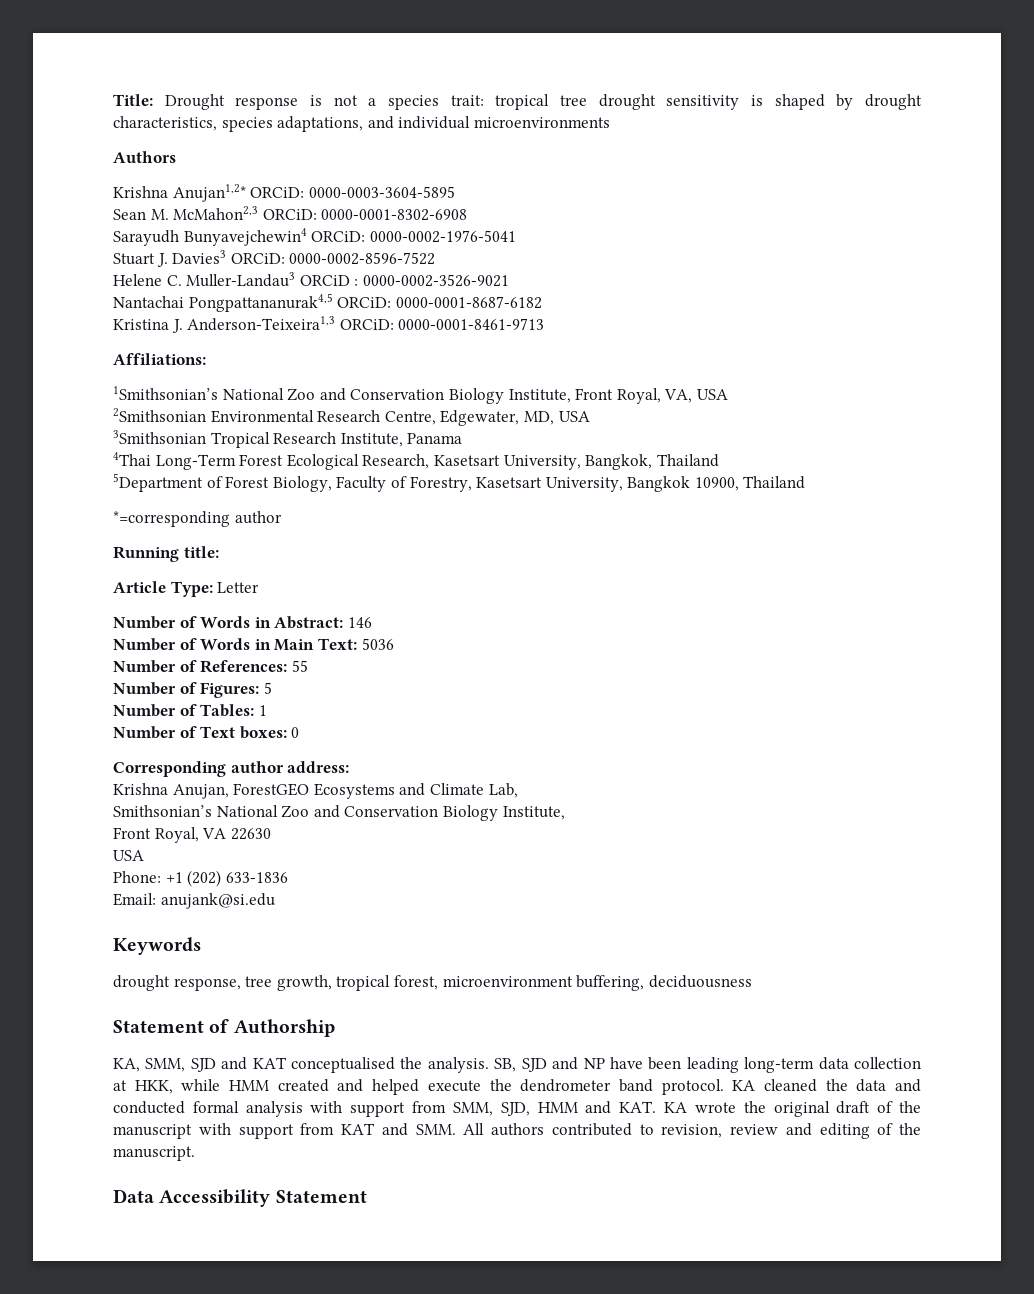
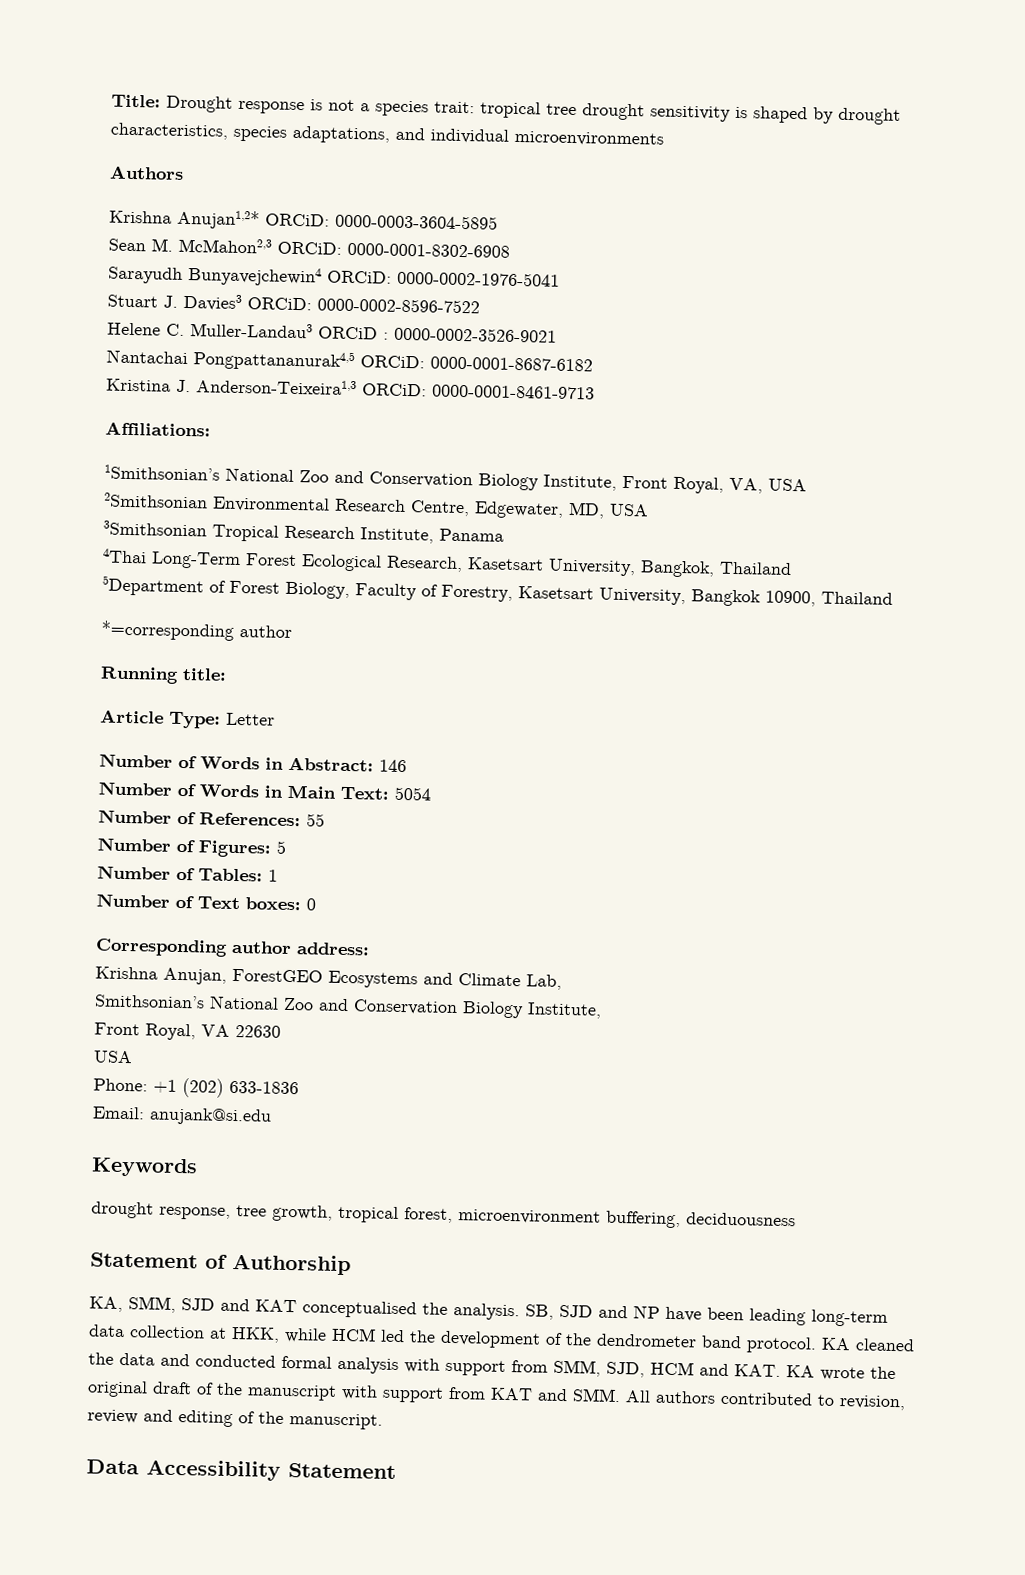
- Number of Words in Main Text: 5036
+ Number of Words in Main Text: 5054
- SB, SJD and NP have been leading long-term data collection at HKK, while HMM created and helped execute the dendrometer band protocol.
+ SB, SJD and NP have been leading long-term data collection at HKK, while HCM led the development of the dendrometer band protocol.
- KA cleaned the data and conducted formal analysis with support from SMM, SJD, HMM and KAT. KA wrote the original draft of the manuscript with support from KAT and SMM. All authors contributed to revision, review and editing of the manuscript.
+ KA cleaned the data and conducted formal analysis with support from SMM, SJD, HCM and KAT. KA wrote the original draft of the manuscript with support from KAT and SMM. All authors contributed to revision, review and editing of the manuscript.

